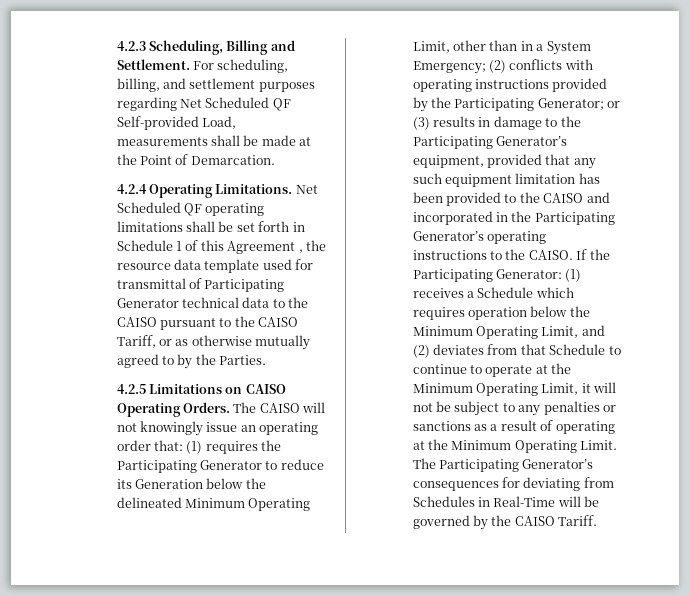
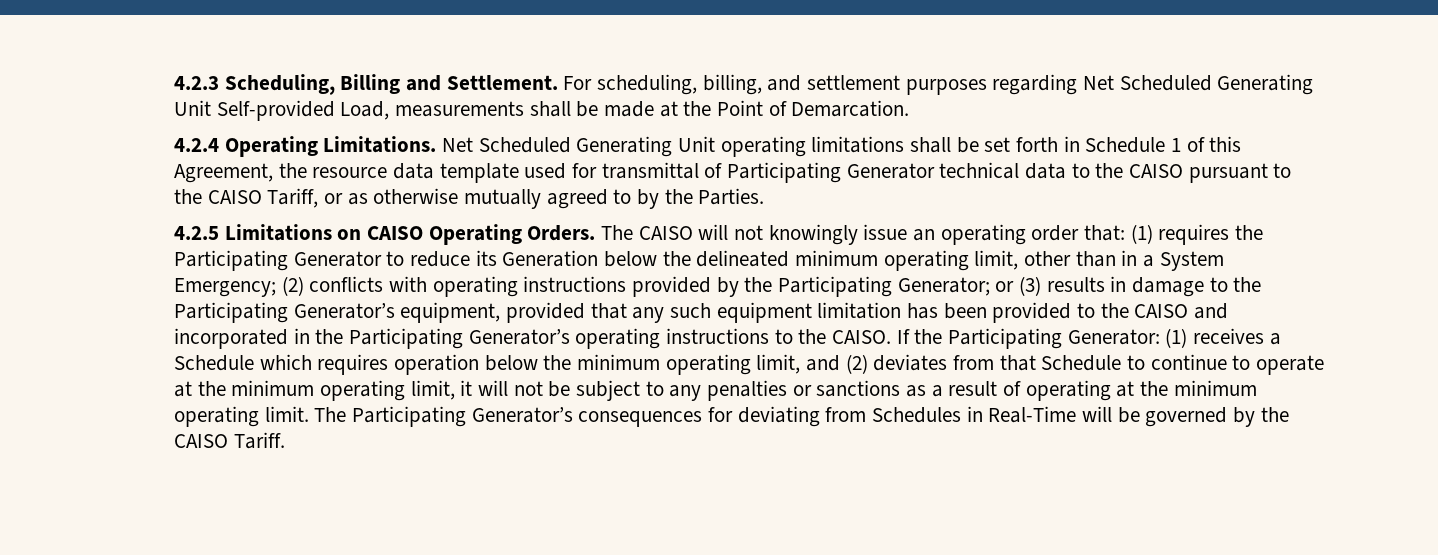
- For scheduling, billing, and settlement purposes regarding Net Scheduled QF Self-provided Load, measurements shall be made at the Point of Demarcation.
+ For scheduling, billing, and settlement purposes regarding Net Scheduled Generating Unit Self-provided Load, measurements shall be made at the Point of Demarcation.
- Net Scheduled QF operating limitations shall be set forth in Schedule 1 of this Agreement , the resource data template used for transmittal of Participating Generator technical data to the CAISO pursuant to the CAISO Tariff, or as otherwise mutually agreed to by the Parties.
+ Net Scheduled Generating Unit operating limitations shall be set forth in Schedule 1 of this Agreement, the resource data template used for transmittal of Participating Generator technical data to the CAISO pursuant to the CAISO Tariff, or as otherwise mutually agreed to by the Parties.
- (1) requires the Participating Generator to reduce its Generation below the delineated Minimum Operating Limit, other than in a System Emergency;
+ (1) requires the Participating Generator to reduce its Generation below the delineated minimum operating limit, other than in a System Emergency;
- If the Participating Generator: (1) receives a Schedule which requires operation below the Minimum Operating Limit, and (2) deviates from that Schedule to continue to operate at the Minimum Operating Limit, it will not be subject to any penalties or sanctions as a result of operating at the Minimum Operating Limit.
+ If the Participating Generator: (1) receives a Schedule which requires operation below the minimum operating limit, and (2) deviates from that Schedule to continue to operate at the minimum operating limit, it will not be subject to any penalties or sanctions as a result of operating at the minimum operating limit.

